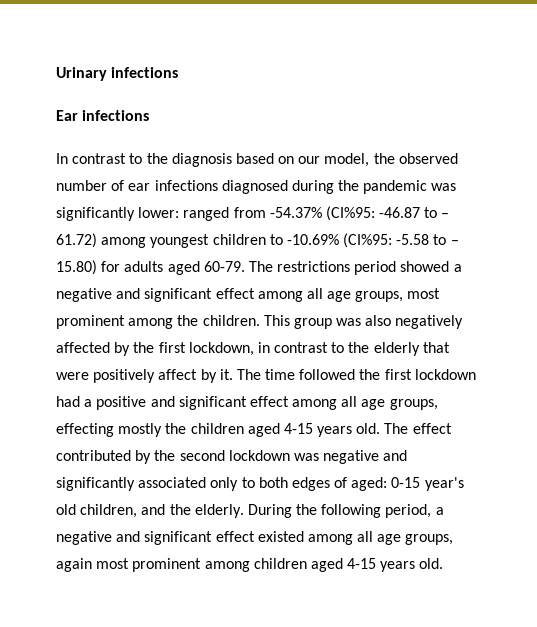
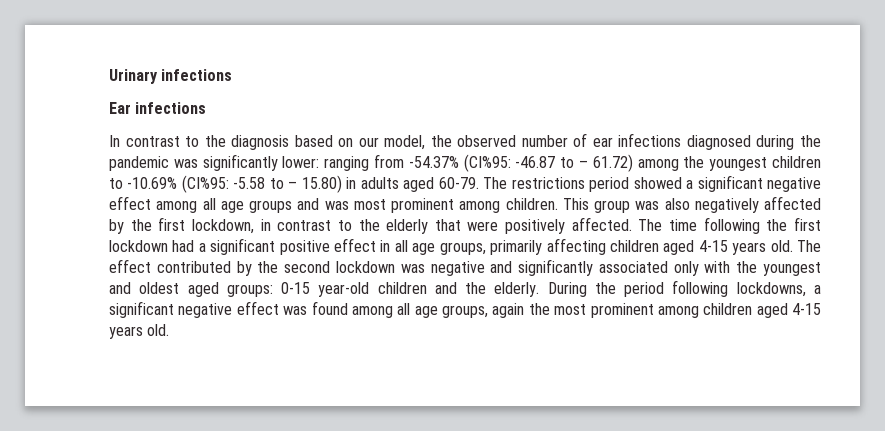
- In contrast to the diagnosis based on our model, the observed number of ear infections diagnosed during the pandemic was significantly lower: ranged from -54.37% (CI%95: -46.87 to – 61.72) among youngest children to -10.69% (CI%95: -5.58 to – 15.80) for adults aged 60-79.
+ In contrast to the diagnosis based on our model, the observed number of ear infections diagnosed during the pandemic was significantly lower: ranging from -54.37% (CI%95: -46.87 to – 61.72) among the youngest children to -10.69% (CI%95: -5.58 to – 15.80) in adults aged 60-79.
- The restrictions period showed a negative and significant effect among all age groups, most prominent among the children.
+ The restrictions period showed a significant negative effect among all age groups and was most prominent among children.
- This group was also negatively affected by the first lockdown, in contrast to the elderly that were positively affect by it.
+ This group was also negatively affected by the first lockdown, in contrast to the elderly that were positively affected.
- The time followed the first lockdown had a positive and significant effect among all age groups, effecting mostly the children aged 4-15 years old.
+ The time following the first lockdown had a significant positive effect in all age groups, primarily affecting children aged 4-15 years old.
- The effect contributed by the second lockdown was negative and significantly associated only to both edges of aged: 0-15 year's old children, and the elderly.
+ The effect contributed by the second lockdown was negative and significantly associated only with the youngest and oldest aged groups: 0-15 year-old children and the elderly.
- During the following period, a negative and significant effect existed among all age groups, again most prominent among children aged 4-15 years old.
+ During the period following lockdowns, a significant negative effect was found among all age groups, again the most prominent among children aged 4-15 years old.

